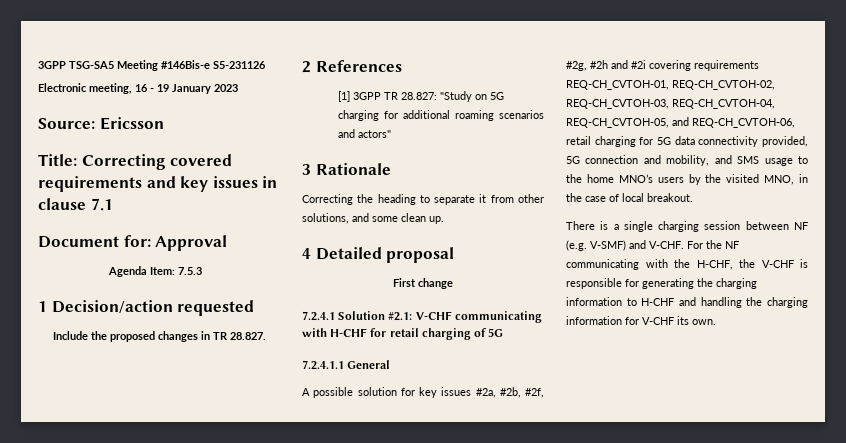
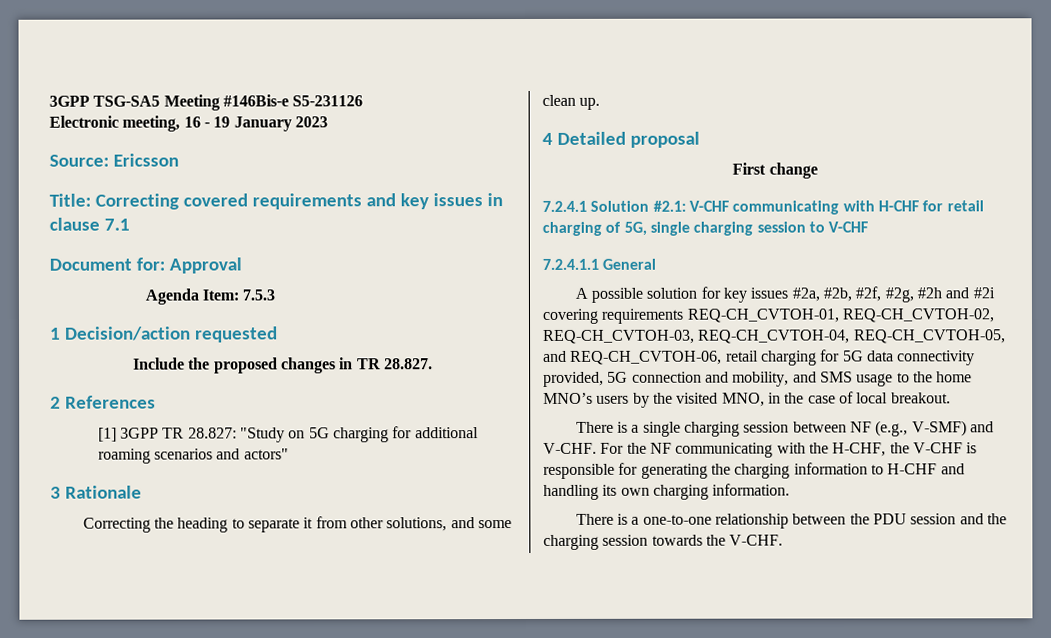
- 7.2.4.1 Solution #2.1: V-CHF communicating with H-CHF for retail charging of 5G
+ 7.2.4.1 Solution #2.1: V-CHF communicating with H-CHF for retail charging of 5G, single charging session to V-CHF
- There is a single charging session between NF (e.g. V-SMF) and V-CHF.
+ There is a single charging session between NF (e.g., V-SMF) and V-CHF.
- For the NF communicating with the H-CHF, the V-CHF is responsible for generating the charging information to H-CHF and handling the charging information for V-CHF its own.
+ For the NF communicating with the H-CHF, the V-CHF is responsible for generating the charging information to H-CHF and handling its own charging information.
+ There is a one-to-one relationship between the PDU session and the charging session towards the V-CHF.

